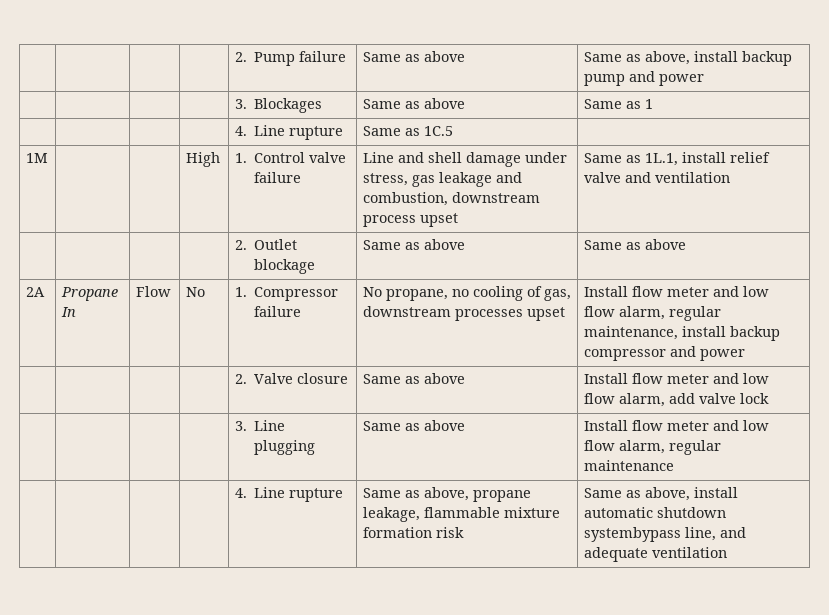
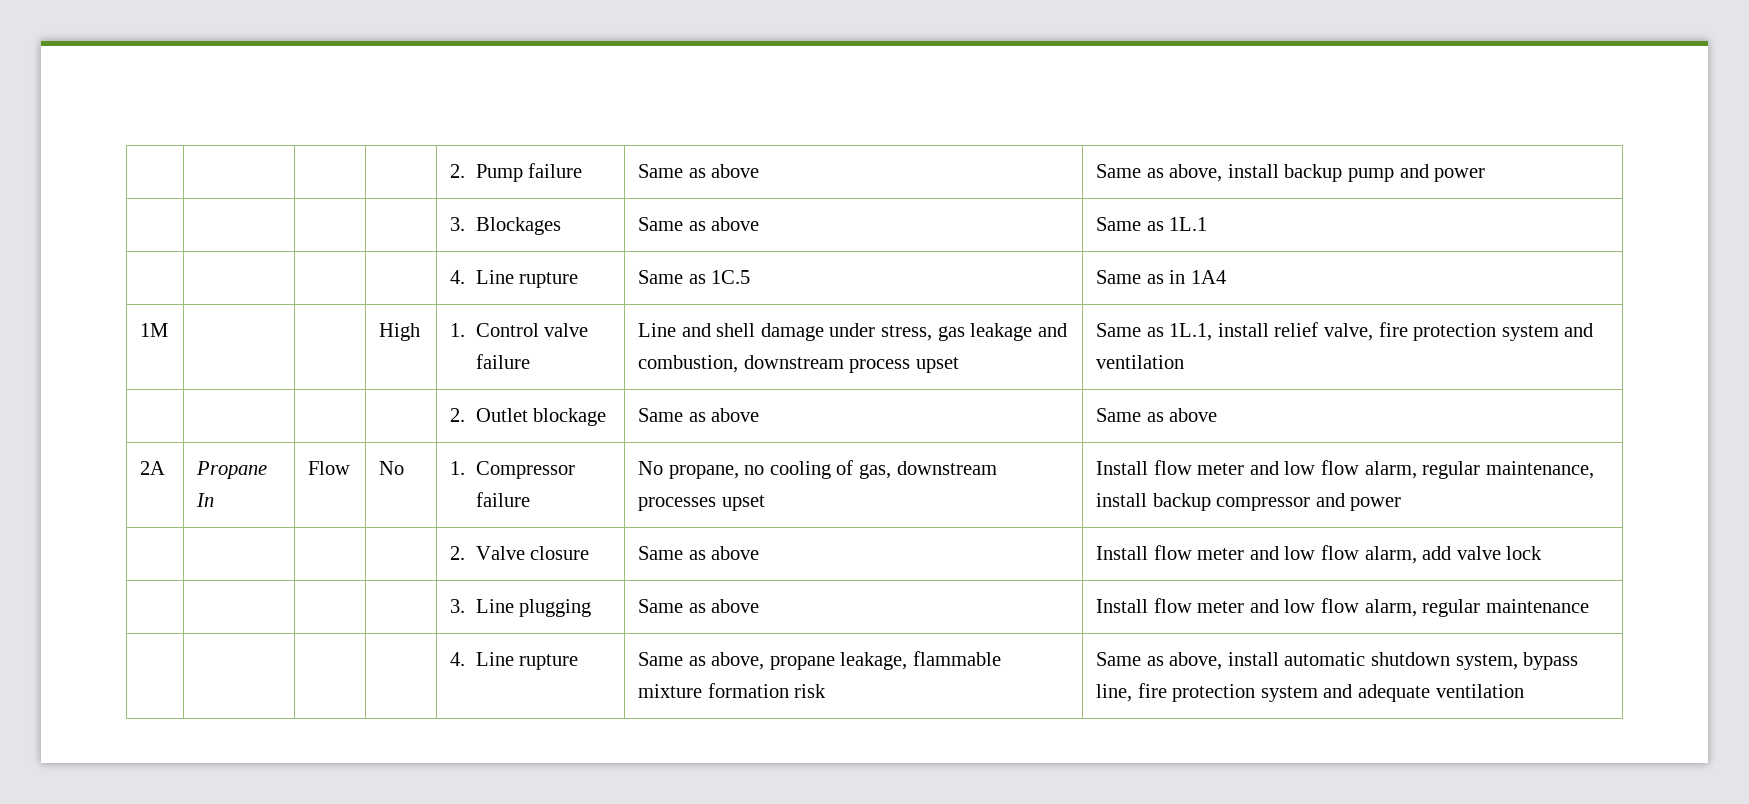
- | | | | 3. Blockages | Same as above | Same as 1
+ | | | | 3. Blockages | Same as above | Same as 1L.1
- | | | | 4. Line rupture | Same as 1C.5 |
+ | | | | 4. Line rupture | Same as 1C.5 | Same as in 1A4
- 1M | | | High | 1. Control valve failure | Line and shell damage under stress, gas leakage and combustion, downstream process upset | Same as 1L.1, install relief valve and ventilation
+ 1M | | | High | 1. Control valve failure | Line and shell damage under stress, gas leakage and combustion, downstream process upset | Same as 1L.1, install relief valve, fire protection system and ventilation
- | | | | 4. Line rupture | Same as above, propane leakage, flammable mixture formation risk | Same as above, install automatic shutdown systembypass line, and adequate ventilation
+ | | | | 4. Line rupture | Same as above, propane leakage, flammable mixture formation risk | Same as above, install automatic shutdown system, bypass line, fire protection system and adequate ventilation

